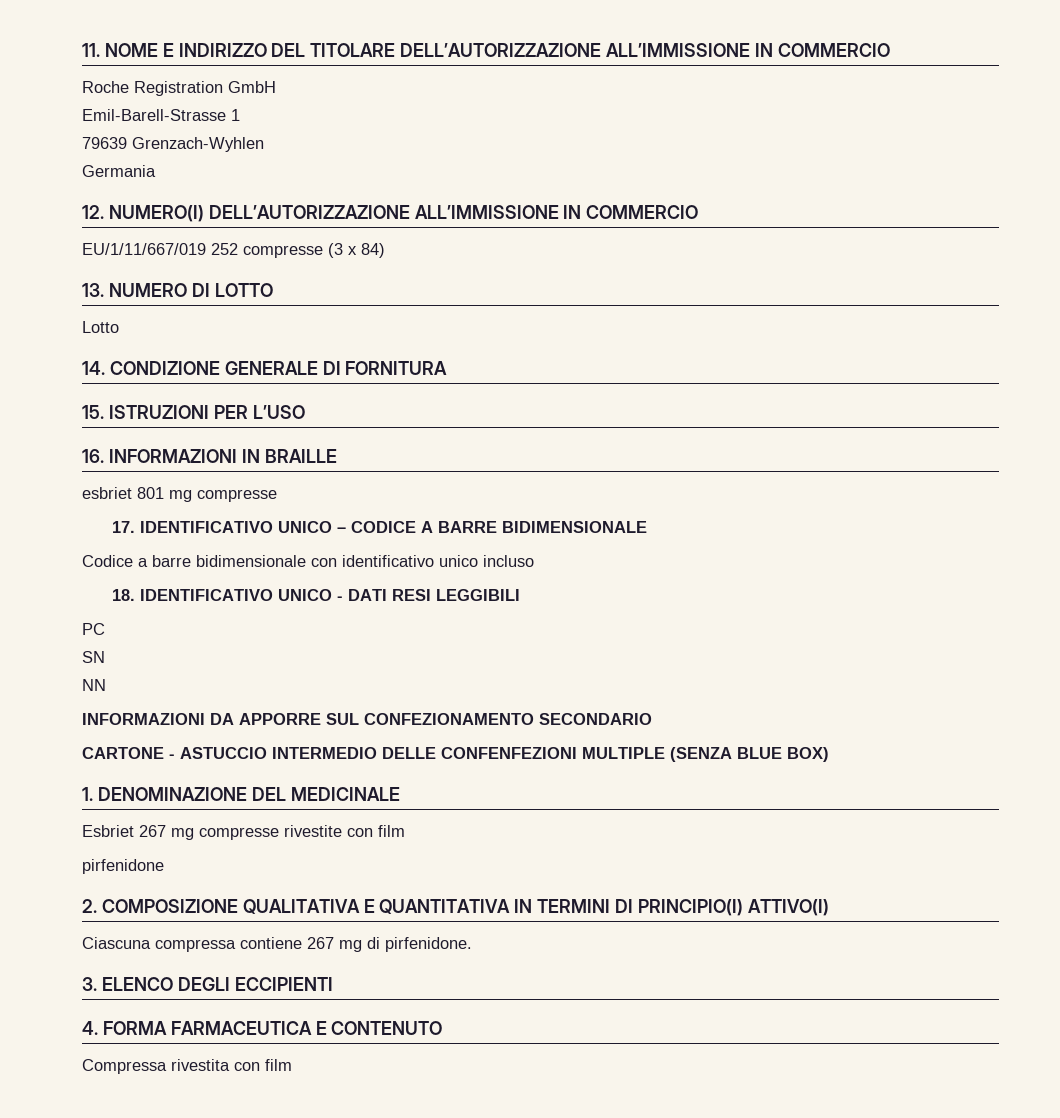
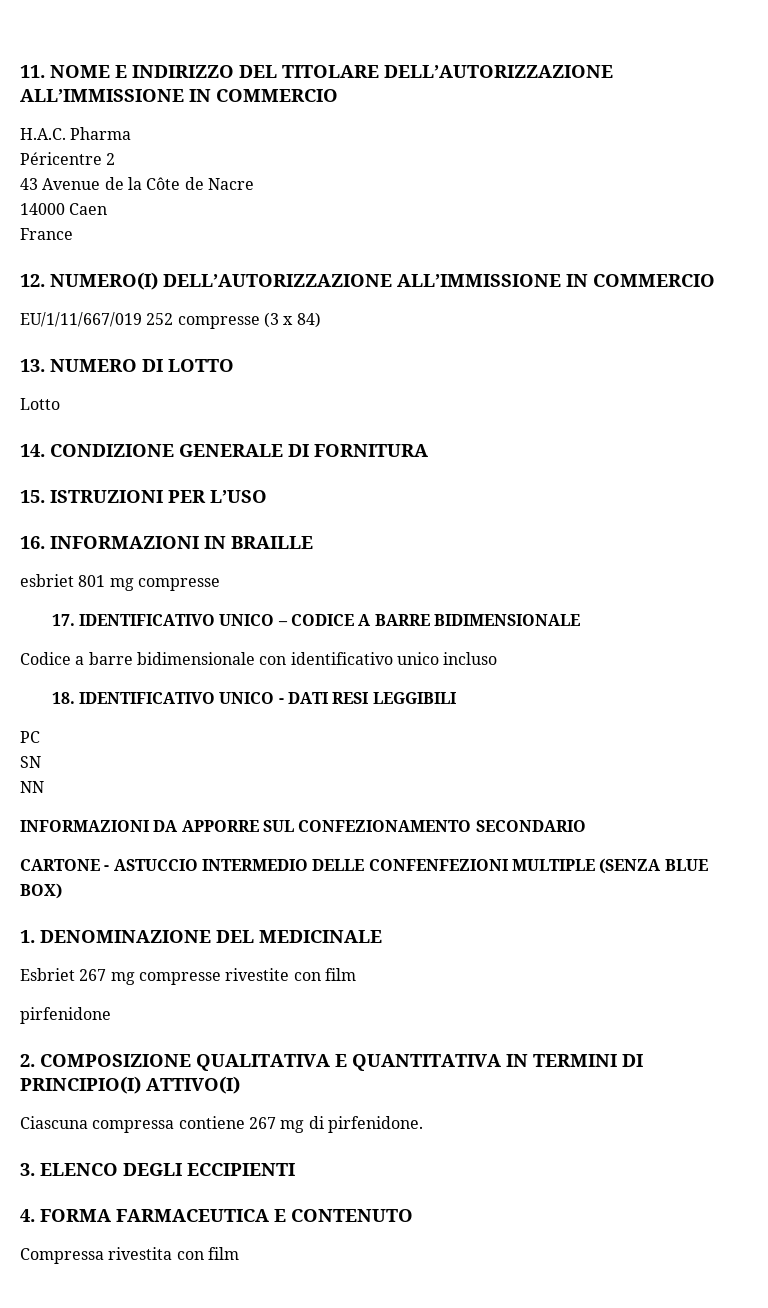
- Roche Registration GmbH
- Emil-Barell-Strasse 1
- 79639 Grenzach-Wyhlen
- Germania
+ H.A.C. Pharma
+ Péricentre 2
+ 43 Avenue de la Côte de Nacre
+ 14000 Caen
+ France

